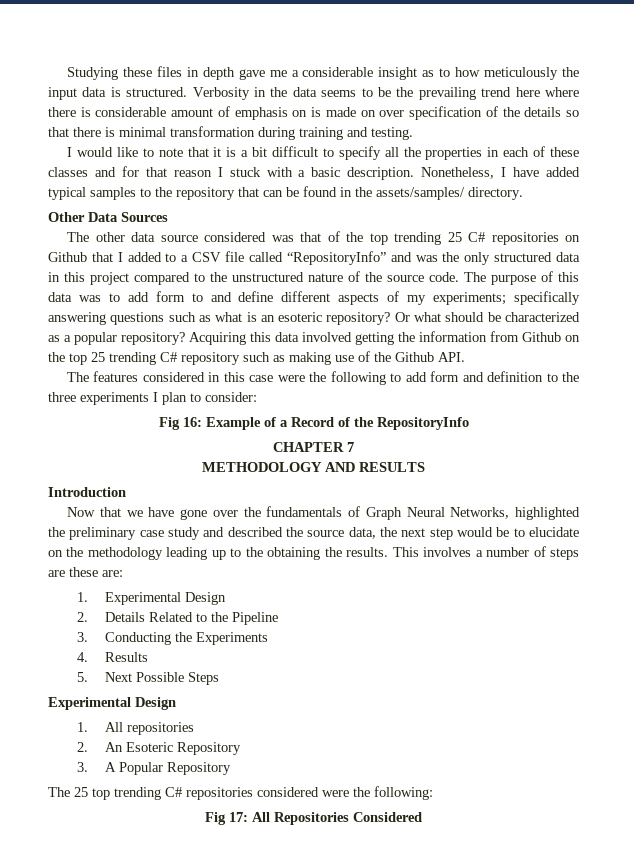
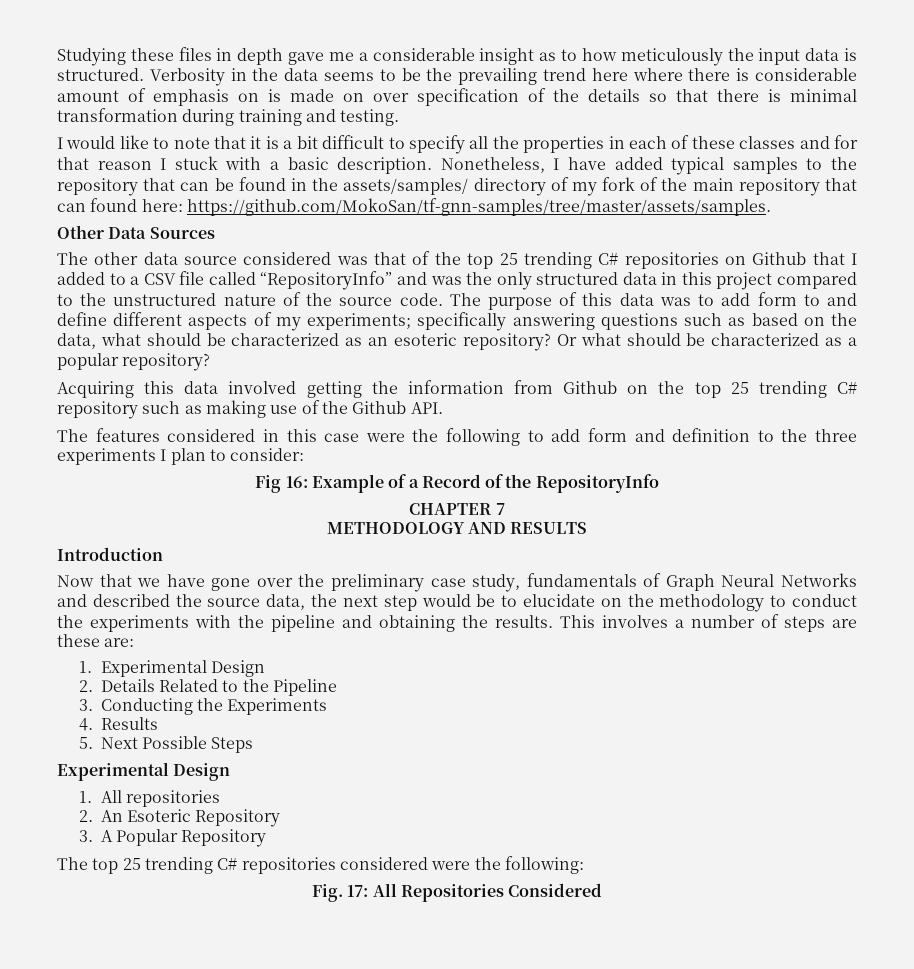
- Nonetheless, I have added typical samples to the repository that can be found in the assets/samples/ directory.
+ Nonetheless, I have added typical samples to the repository that can be found in the assets/samples/ directory of my fork of the main repository that can found here: https://github.com/MokoSan/tf-gnn-samples/tree/master/assets/samples.
- The other data source considered was that of the top trending 25 C# repositories on Github that I added to a CSV file called “RepositoryInfo” and was the only structured data in this project compared to the unstructured nature of the source code.
+ The other data source considered was that of the top 25 trending C# repositories on Github that I added to a CSV file called “RepositoryInfo” and was the only structured data in this project compared to the unstructured nature of the source code.
- The purpose of this data was to add form to and define different aspects of my experiments; specifically answering questions such as what is an esoteric repository?
+ The purpose of this data was to add form to and define different aspects of my experiments; specifically answering questions such as based on the data, what should be characterized as an esoteric repository?
- Or what should be characterized as a popular repository? Acquiring this data involved getting the information from Github on the top 25 trending C# repository such as making use of the Github API.
+ Or what should be characterized as a popular repository?
+ Acquiring this data involved getting the information from Github on the top 25 trending C# repository such as making use of the Github API.
- Now that we have gone over the fundamentals of Graph Neural Networks, highlighted the preliminary case study and described the source data, the next step would be to elucidate on the methodology leading up to the obtaining the results.
+ Now that we have gone over the preliminary case study, fundamentals of Graph Neural Networks and described the source data, the next step would be to elucidate on the methodology to conduct the experiments with the pipeline and obtaining the results.
- The 25 top trending C# repositories considered were the following:
+ The top 25 trending C# repositories considered were the following:
- Fig 17: All Repositories Considered
+ Fig. 17: All Repositories Considered

